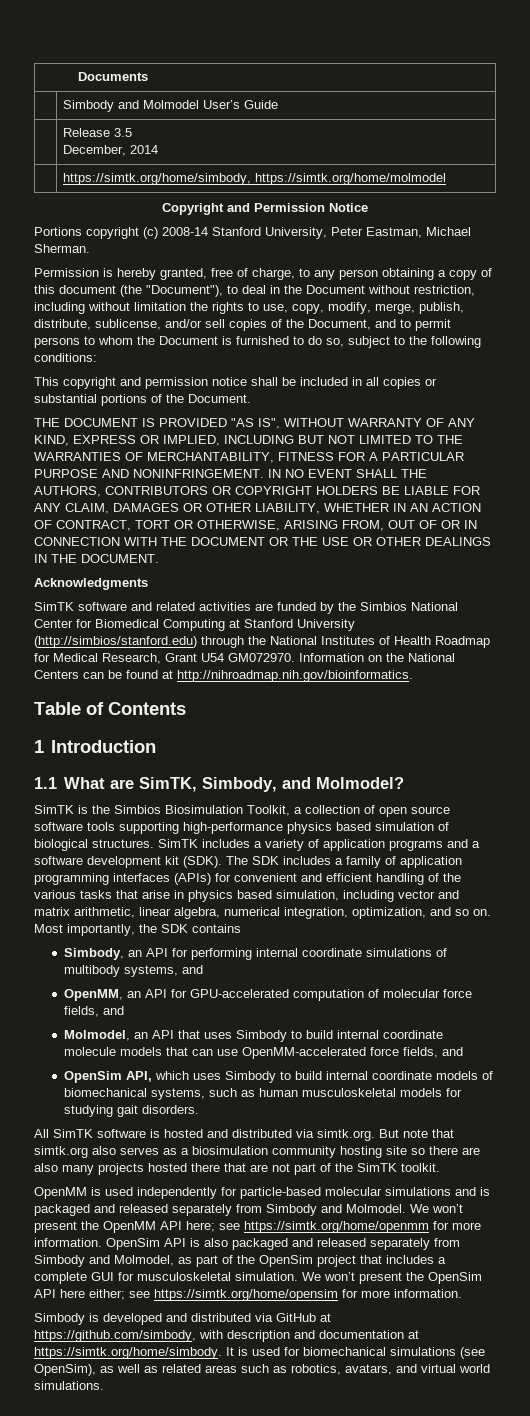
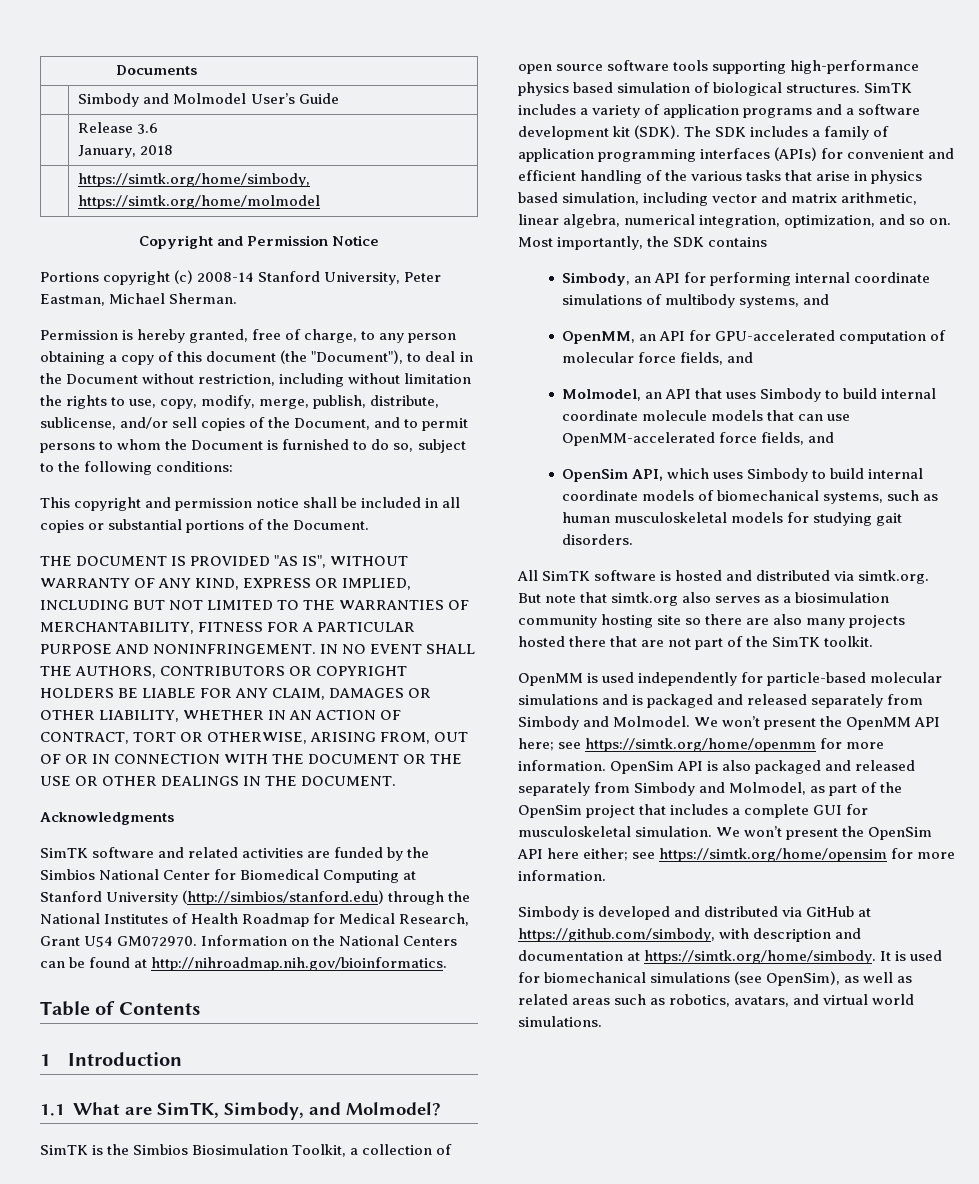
- | Release 3.5
- December, 2014
+ | Release 3.6
+ January, 2018

